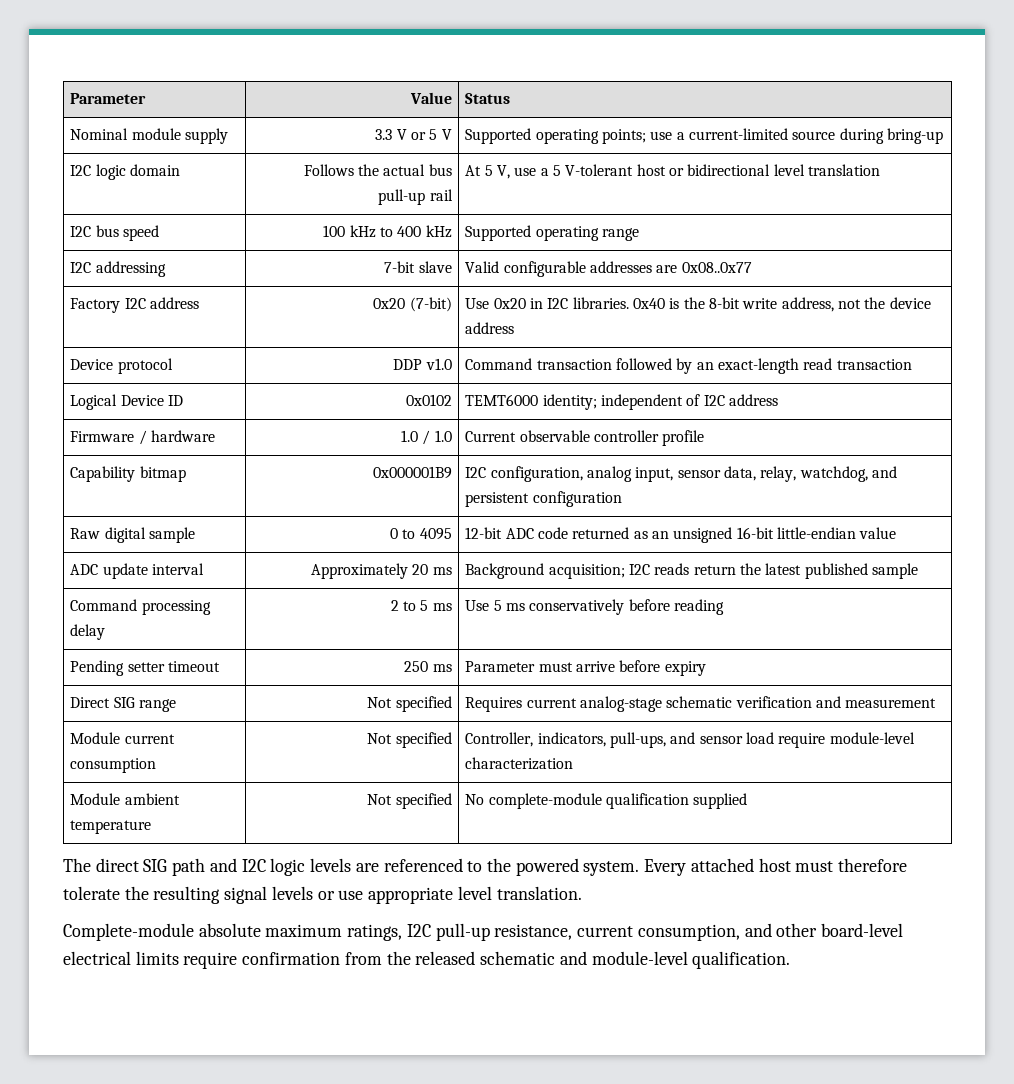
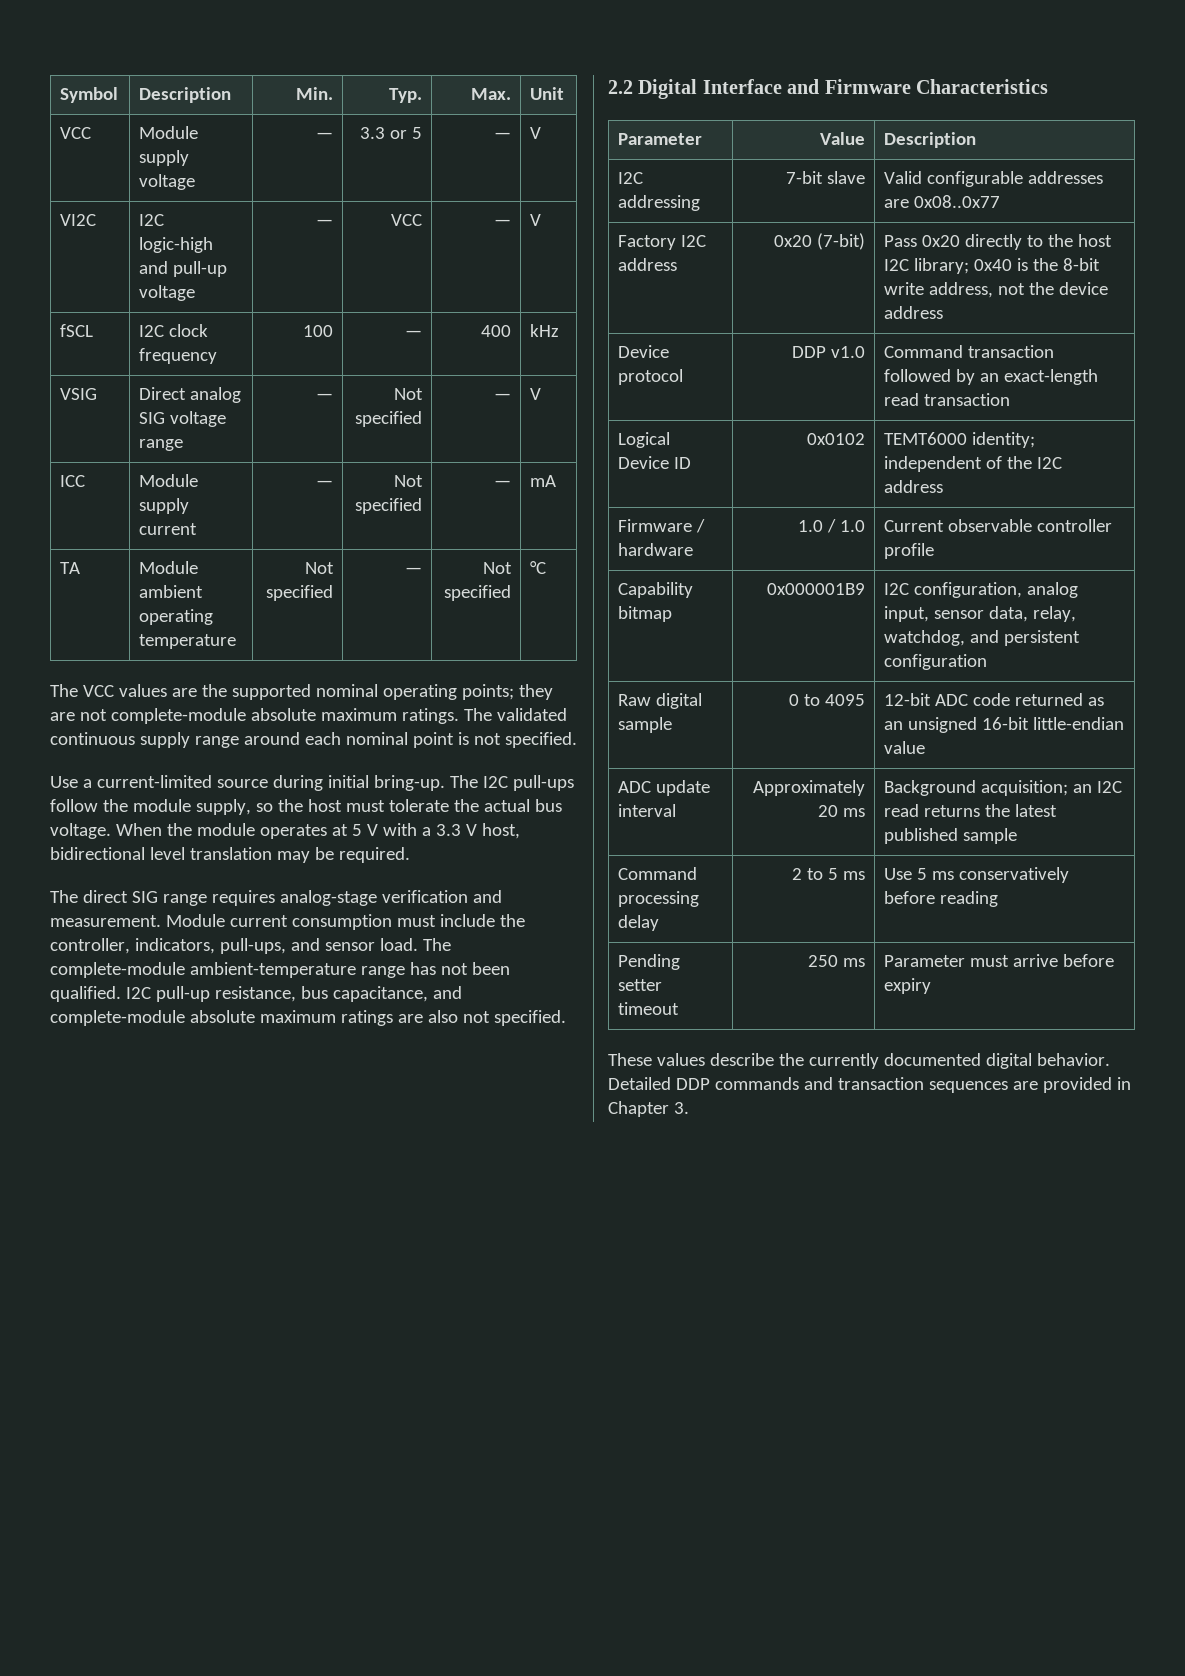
- Parameter | Value | Status
- Nominal module supply | 3.3 V or 5 V | Supported operating points; use a current-limited source during bring-up
- I2C logic domain | Follows the actual bus pull-up rail | At 5 V, use a 5 V-tolerant host or bidirectional level translation
- I2C bus speed | 100 kHz to 400 kHz | Supported operating range
+ Symbol | Description | Min. | Typ. | Max. | Unit
+ VCC | Module supply voltage | — | 3.3 or 5 | — | V
+ VI2C | I2C logic-high and pull-up voltage | — | VCC | — | V
+ fSCL | I2C clock frequency | 100 | — | 400 | kHz
+ VSIG | Direct analog SIG voltage range | — | Not specified | — | V
+ ICC | Module supply current | — | Not specified | — | mA
+ TA | Module ambient operating temperature | Not specified | — | Not specified | °C
+ The VCC values are the supported nominal operating points; they are not complete-module absolute maximum ratings. The validated continuous supply range around each nominal point is not specified.
+ Use a current-limited source during initial bring-up. The I2C pull-ups follow the module supply, so the host must tolerate the actual bus voltage. When the module operates at 5 V with a 3.3 V host, bidirectional level translation may be required.
+ The direct SIG range requires analog-stage verification and measurement. Module current consumption must include the controller, indicators, pull-ups, and sensor load. The complete-module ambient-temperature range has not been qualified. I2C pull-up resistance, bus capacitance, and complete-module absolute maximum ratings are also not specified.
+ 2.2 Digital Interface and Firmware Characteristics
+ Parameter | Value | Description
- Factory I2C address | 0x20 (7-bit) | Use 0x20 in I2C libraries. 0x40 is the 8-bit write address, not the device address
+ Factory I2C address | 0x20 (7-bit) | Pass 0x20 directly to the host I2C library; 0x40 is the 8-bit write address, not the device address
- Logical Device ID | 0x0102 | TEMT6000 identity; independent of I2C address
+ Logical Device ID | 0x0102 | TEMT6000 identity; independent of the I2C address
- ADC update interval | Approximately 20 ms | Background acquisition; I2C reads return the latest published sample
+ ADC update interval | Approximately 20 ms | Background acquisition; an I2C read returns the latest published sample
- Direct SIG range | Not specified | Requires current analog-stage schematic verification and measurement
- Module current consumption | Not specified | Controller, indicators, pull-ups, and sensor load require module-level characterization
- Module ambient temperature | Not specified | No complete-module qualification supplied
- The direct SIG path and I2C logic levels are referenced to the powered system. Every attached host must therefore tolerate the resulting signal levels or use appropriate level translation.
- Complete-module absolute maximum ratings, I2C pull-up resistance, current consumption, and other board-level electrical limits require confirmation from the released schematic and module-level qualification.
+ These values describe the currently documented digital behavior. Detailed DDP commands and transaction sequences are provided in Chapter 3.

